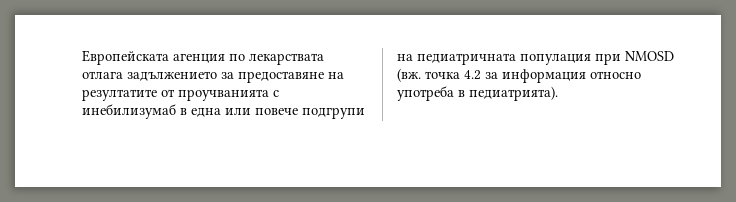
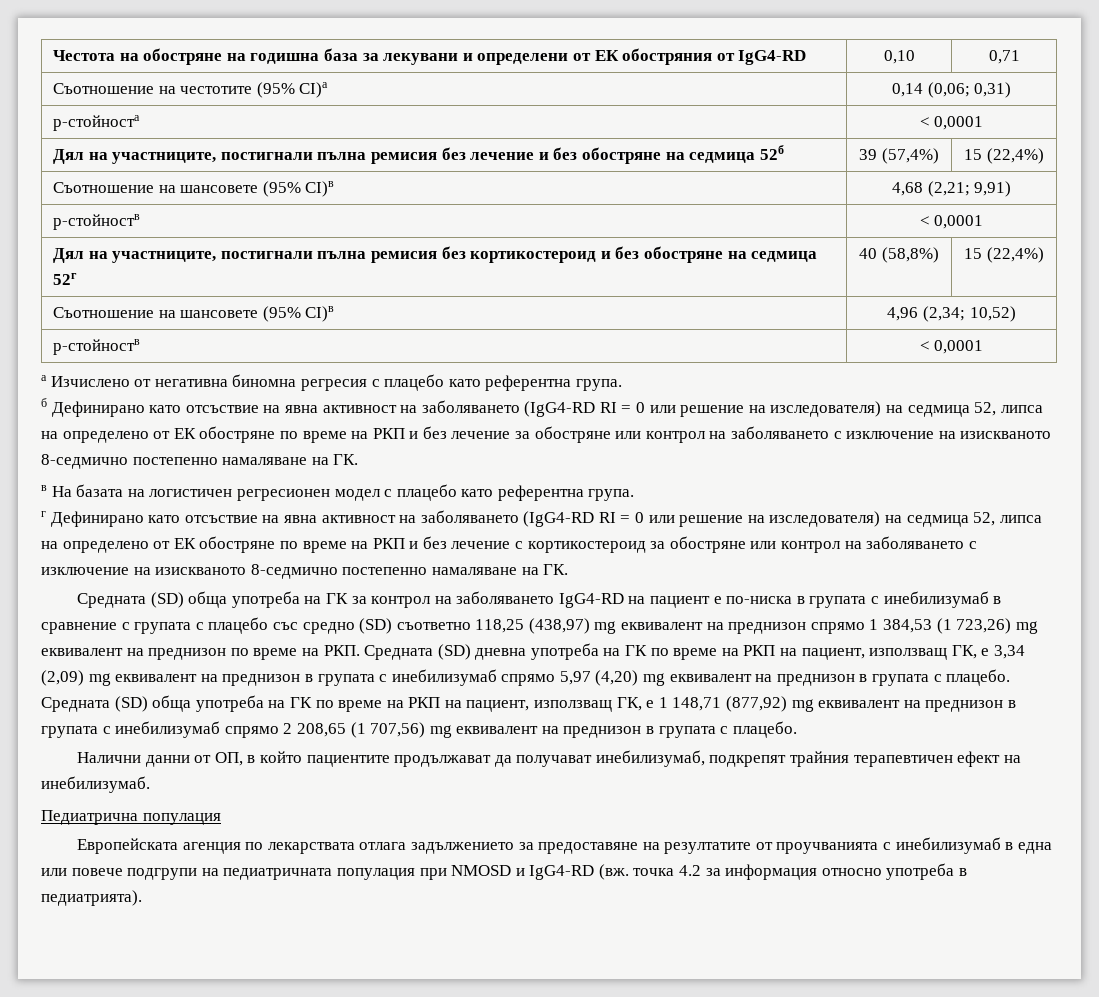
+ Честота на обостряне на годишна база за лекувани и определени от ЕК обостряния от IgG4-RD | 0,10 | 0,71
+ Съотношение на честотите (95% CI)а | 0,14 (0,06; 0,31)
+ p-стойноста | < 0,0001
+ Дял на участниците, постигнали пълна ремисия без лечение и без обостряне на седмица 52б | 39 (57,4%) | 15 (22,4%)
+ Съотношение на шансовете (95% CI)в | 4,68 (2,21; 9,91)
+ p-стойноств | < 0,0001
+ Дял на участниците, постигнали пълна ремисия без кортикостероид и без обостряне на седмица 52г | 40 (58,8%) | 15 (22,4%)
+ Съотношение на шансовете (95% CI)в | 4,96 (2,34; 10,52)
+ p-стойноств | < 0,0001
+ а Изчислено от негативна биномна регресия с плацебо като референтна група.
+ б Дефинирано като отсъствие на явна активност на заболяването (IgG4-RD RI = 0 или решение на изследователя) на седмица 52, липса на определено от ЕК обостряне по време на РКП и без лечение за обостряне или контрол на заболяването с изключение на изискваното 8-седмично постепенно намаляване на ГК.
+ в На базата на логистичен регресионен модел с плацебо като референтна група.
+ г Дефинирано като отсъствие на явна активност на заболяването (IgG4-RD RI = 0 или решение на изследователя) на седмица 52, липса на определено от ЕК обостряне по време на РКП и без лечение с кортикостероид за обостряне или контрол на заболяването с изключение на изискваното 8-седмично постепенно намаляване на ГК.
+ Средната (SD) обща употреба на ГК за контрол на заболяването IgG4-RD на пациент е по-ниска в групата с инебилизумаб в сравнение с групата с плацебо със средно (SD) съответно 118,25 (438,97) mg еквивалент на преднизон спрямо 1 384,53 (1 723,26) mg еквивалент на преднизон по време на РКП. Средната (SD) дневна употреба на ГК по време на РКП на пациент, използващ ГК, е 3,34 (2,09) mg еквивалент на преднизон в групата с инебилизумаб спрямо 5,97 (4,20) mg еквивалент на преднизон в групата с плацебо. Средната (SD) обща употреба на ГК по време на РКП на пациент, използващ ГК, е 1 148,71 (877,92) mg еквивалент на преднизон в групата с инебилизумаб спрямо 2 208,65 (1 707,56) mg еквивалент на преднизон в групата с плацебо.
+ Налични данни от ОП, в който пациентите продължават да получават инебилизумаб, подкрепят трайния терапевтичен ефект на инебилизумаб.
+ Педиатрична популация
- Европейската агенция по лекарствата отлага задължението за предоставяне на резултатите от проучванията с инебилизумаб в една или повече подгрупи на педиатричната популация при NMOSD (вж. точка 4.2 за информация относно употреба в педиатрията).
+ Европейската агенция по лекарствата отлага задължението за предоставяне на резултатите от проучванията с инебилизумаб в една или повече подгрупи на педиатричната популация при NMOSD и IgG4-RD (вж. точка 4.2 за информация относно употреба в педиатрията).

